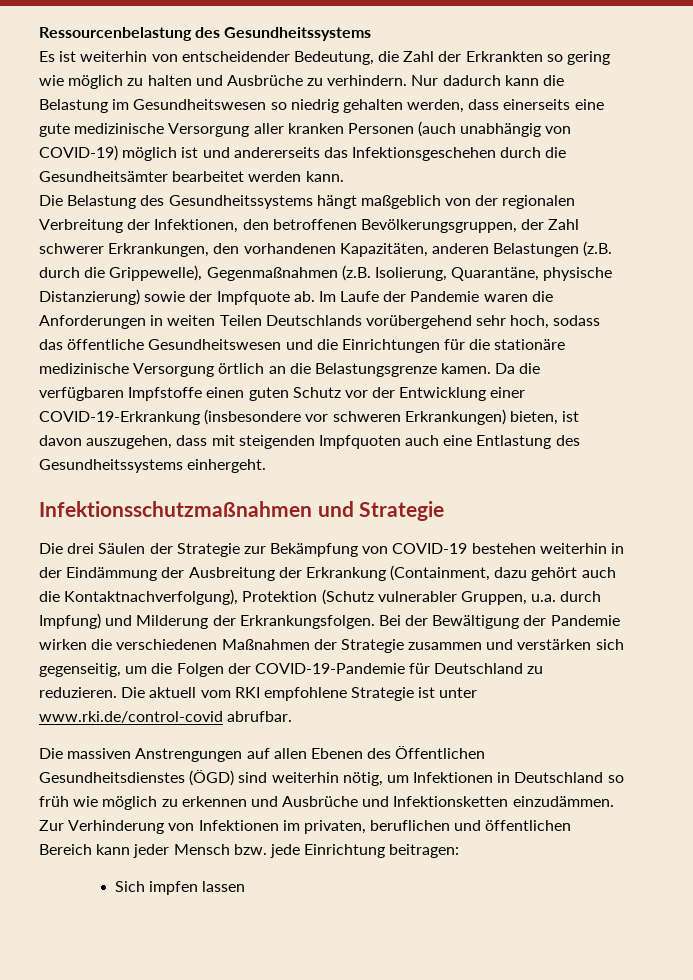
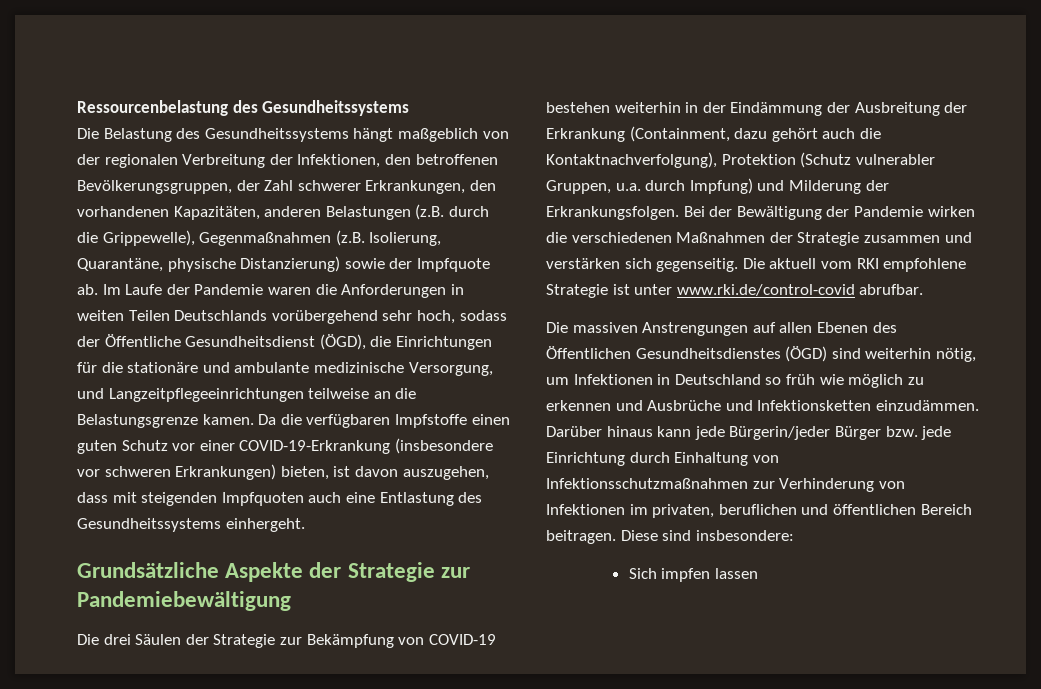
- Es ist weiterhin von entscheidender Bedeutung, die Zahl der Erkrankten so gering wie möglich zu halten und Ausbrüche zu verhindern. Nur dadurch kann die Belastung im Gesundheitswesen so niedrig gehalten werden, dass einerseits eine gute medizinische Versorgung aller kranken Personen (auch unabhängig von COVID-19) möglich ist und andererseits das Infektionsgeschehen durch die Gesundheitsämter bearbeitet werden kann.
- Im Laufe der Pandemie waren die Anforderungen in weiten Teilen Deutschlands vorübergehend sehr hoch, sodass das öffentliche Gesundheitswesen und die Einrichtungen für die stationäre medizinische Versorgung örtlich an die Belastungsgrenze kamen.
+ Im Laufe der Pandemie waren die Anforderungen in weiten Teilen Deutschlands vorübergehend sehr hoch, sodass der Öffentliche Gesundheitsdienst (ÖGD), die Einrichtungen für die stationäre und ambulante medizinische Versorgung, und Langzeitpflegeeinrichtungen teilweise an die Belastungsgrenze kamen.
- Da die verfügbaren Impfstoffe einen guten Schutz vor der Entwicklung einer COVID-19-Erkrankung (insbesondere vor schweren Erkrankungen) bieten, ist davon auszugehen, dass mit steigenden Impfquoten auch eine Entlastung des Gesundheitssystems einhergeht.
+ Da die verfügbaren Impfstoffe einen guten Schutz vor einer COVID-19-Erkrankung (insbesondere vor schweren Erkrankungen) bieten, ist davon auszugehen, dass mit steigenden Impfquoten auch eine Entlastung des Gesundheitssystems einhergeht.
- Infektionsschutzmaßnahmen und Strategie
+ Grundsätzliche Aspekte der Strategie zur Pandemiebewältigung
- Bei der Bewältigung der Pandemie wirken die verschiedenen Maßnahmen der Strategie zusammen und verstärken sich gegenseitig, um die Folgen der COVID-19-Pandemie für Deutschland zu reduzieren.
+ Bei der Bewältigung der Pandemie wirken die verschiedenen Maßnahmen der Strategie zusammen und verstärken sich gegenseitig.
- Zur Verhinderung von Infektionen im privaten, beruflichen und öffentlichen Bereich kann jeder Mensch bzw. jede Einrichtung beitragen:
+ Darüber hinaus kann jede Bürgerin/jeder Bürger bzw. jede Einrichtung durch Einhaltung von Infektionsschutzmaßnahmen zur Verhinderung von Infektionen im privaten, beruflichen und öffentlichen Bereich beitragen. Diese sind insbesondere:

